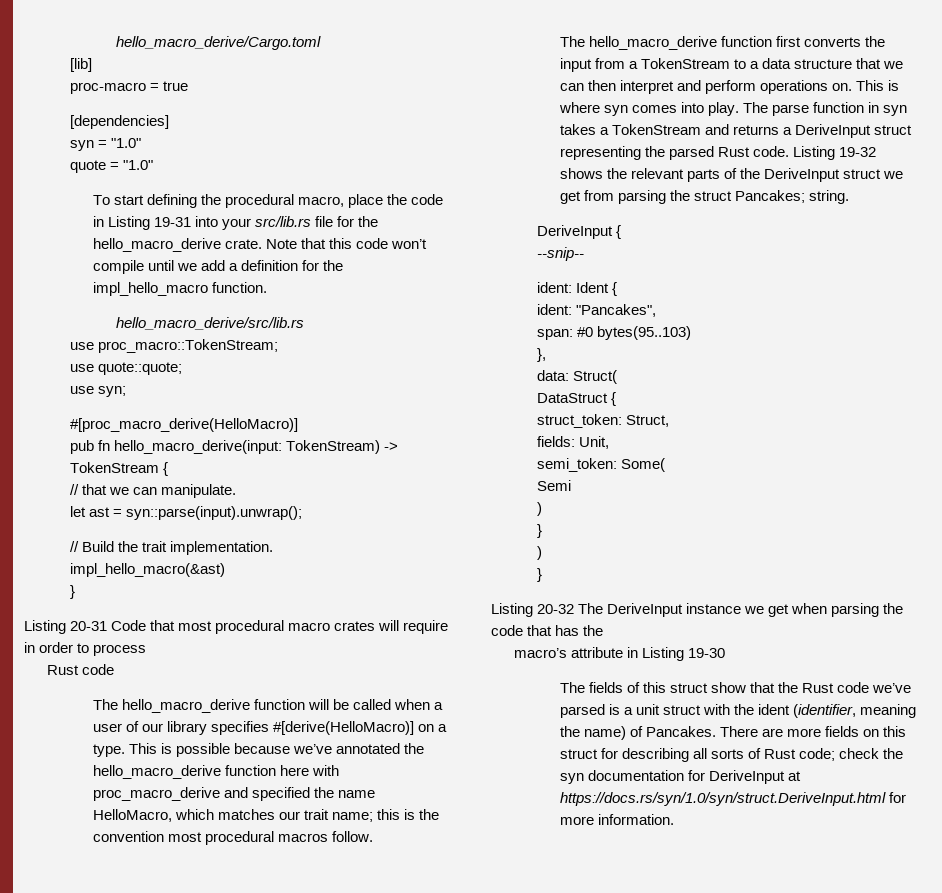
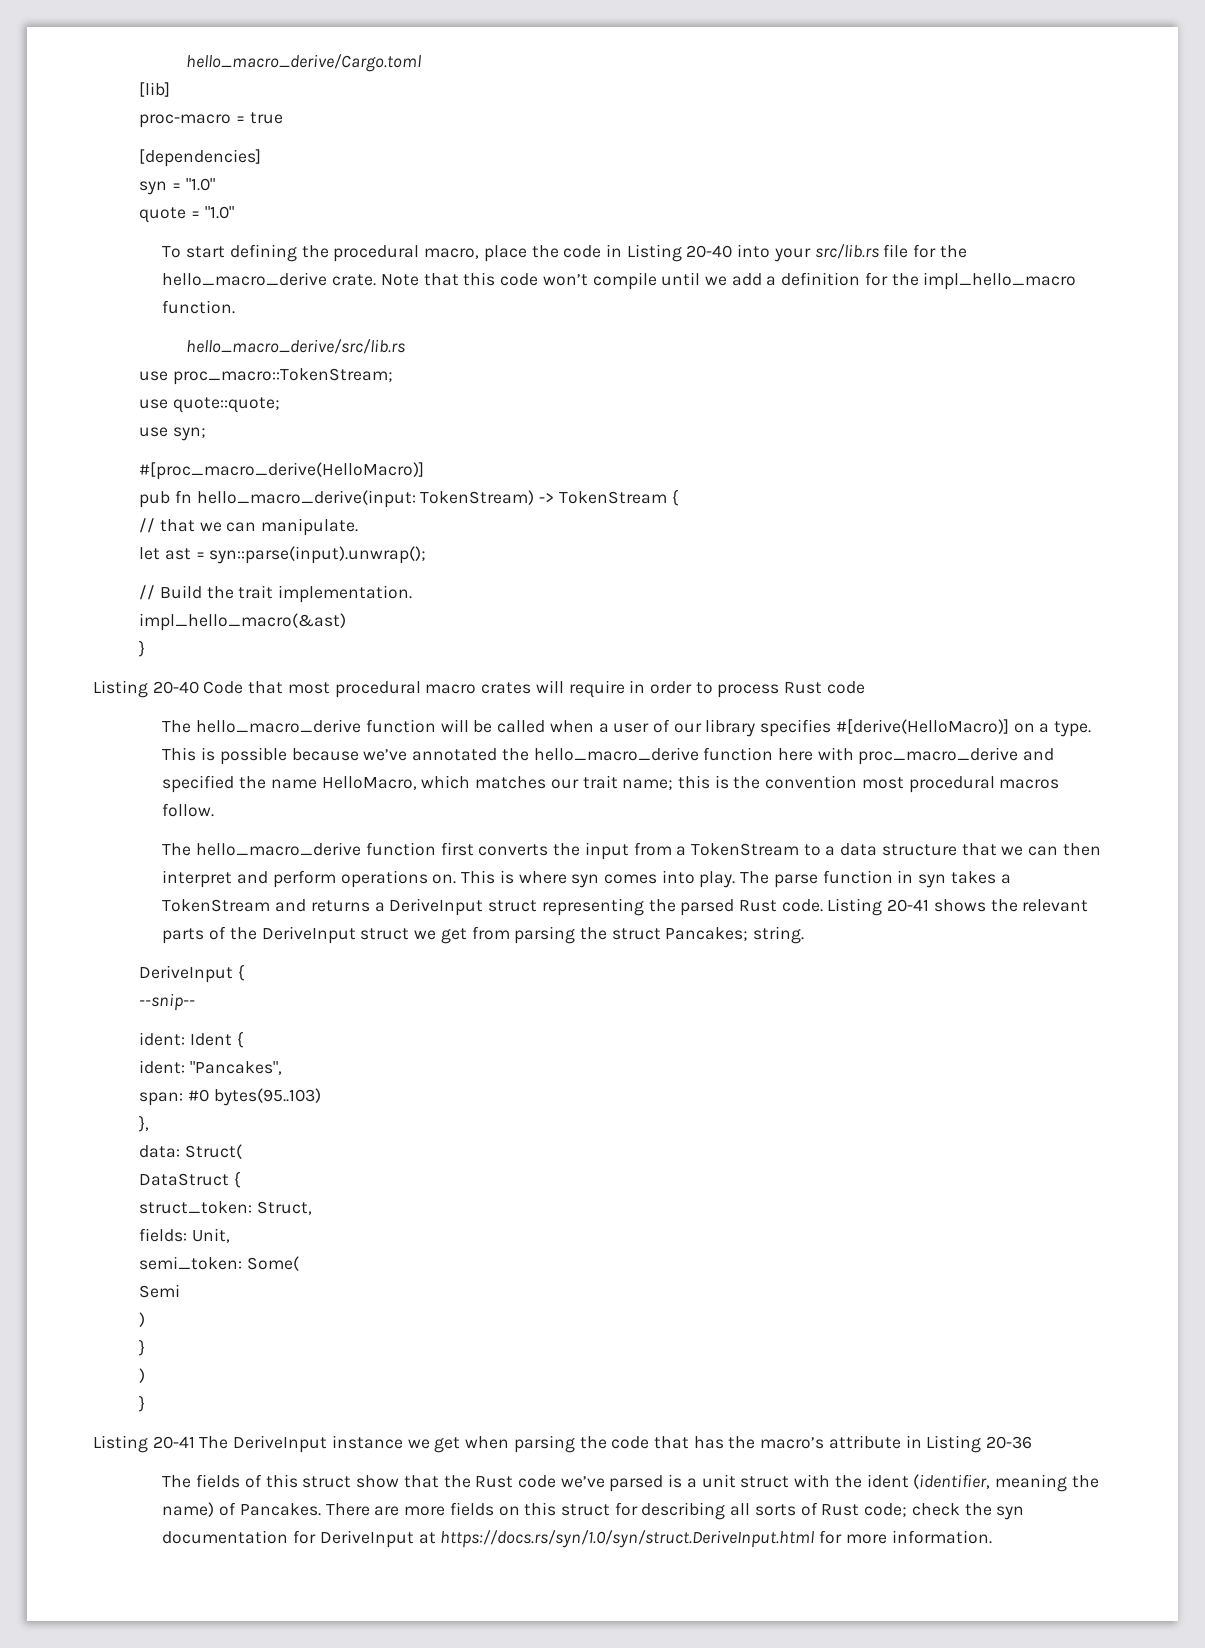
- To start defining the procedural macro, place the code in Listing 19-31 into your src/lib.rs file for the hello_macro_derive crate.
+ To start defining the procedural macro, place the code in Listing 20-40 into your src/lib.rs file for the hello_macro_derive crate.
- Listing 20-31 Code that most procedural macro crates will require in order to process
- Rust code
+ Listing 20-40 Code that most procedural macro crates will require in order to process Rust code
- Listing 19-32 shows the relevant parts of the DeriveInput struct we get from parsing the struct Pancakes; string.
+ Listing 20-41 shows the relevant parts of the DeriveInput struct we get from parsing the struct Pancakes; string.
- Listing 20-32 The DeriveInput instance we get when parsing the code that has the
- macro’s attribute in Listing 19-30
+ Listing 20-41 The DeriveInput instance we get when parsing the code that has the macro’s attribute in Listing 20-36

